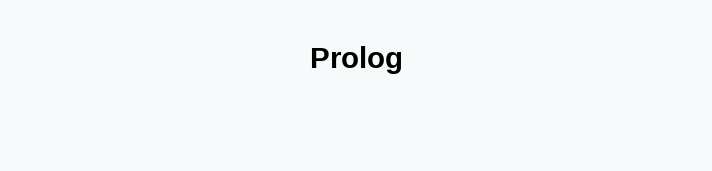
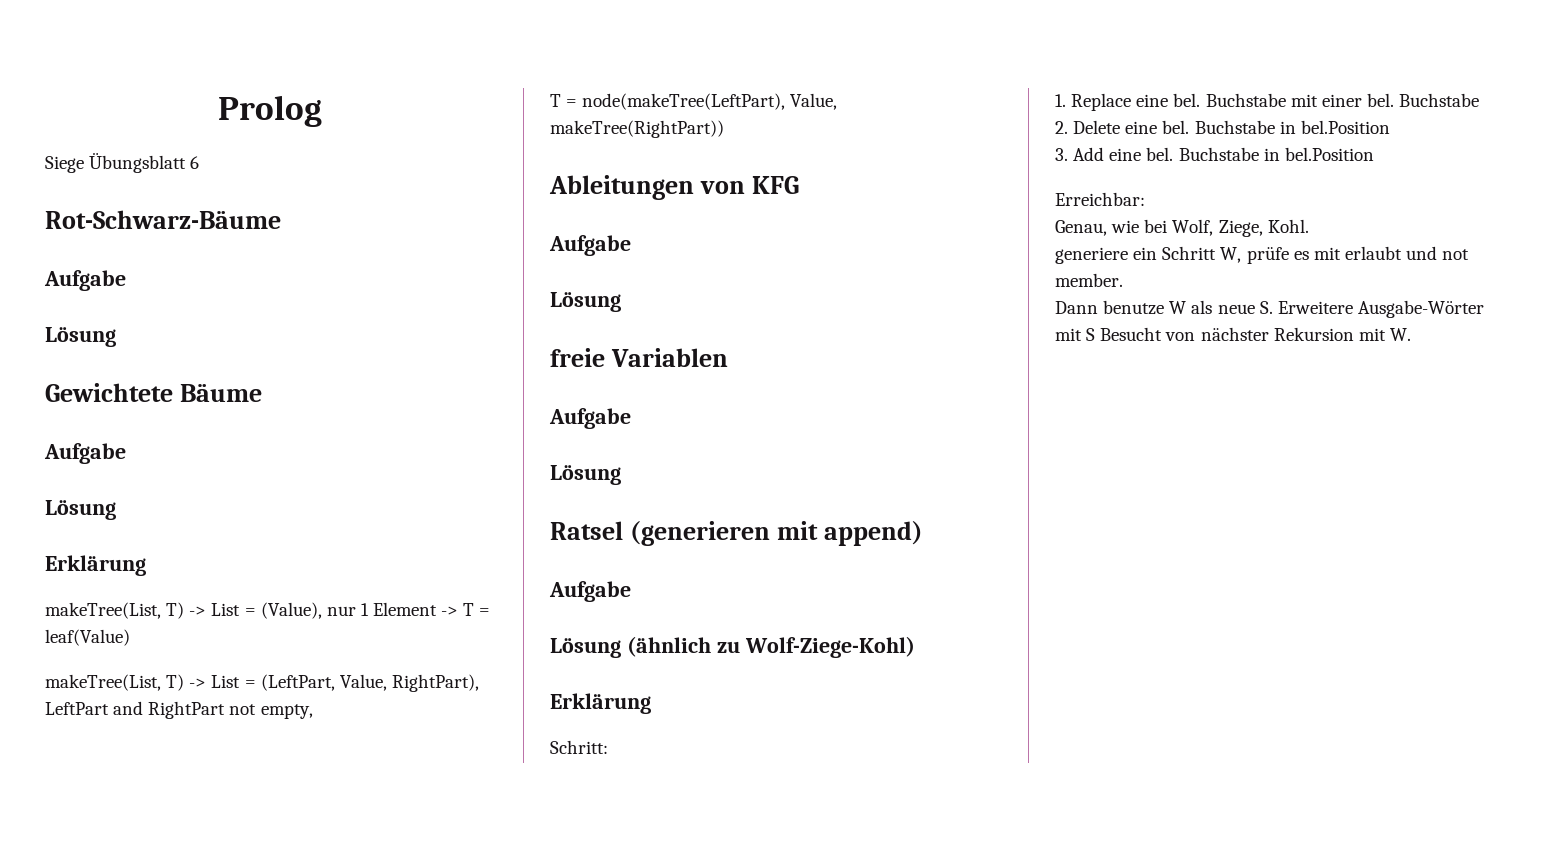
+ Siege Übungsblatt 6
+ Rot-Schwarz-Bäume
+ Aufgabe
+ Lösung
+ Gewichtete Bäume
+ Aufgabe
+ Lösung
+ Erklärung
+ makeTree(List, T) -> List = (Value), nur 1 Element -> T = leaf(Value)
+ makeTree(List, T) -> List = (LeftPart, Value, RightPart), LeftPart and RightPart not empty,
+ T = node(makeTree(LeftPart), Value, makeTree(RightPart))
+ Ableitungen von KFG
+ Aufgabe
+ Lösung
+ freie Variablen
+ Aufgabe
+ Lösung
+ Ratsel (generieren mit append)
+ Aufgabe
+ Lösung (ähnlich zu Wolf-Ziege-Kohl)
+ Erklärung
+ Schritt:
+ 1. Replace eine bel. Buchstabe mit einer bel. Buchstabe
+ 2. Delete eine bel. Buchstabe in bel.Position
+ 3. Add eine bel. Buchstabe in bel.Position
+ Erreichbar:
+ Genau, wie bei Wolf, Ziege, Kohl.
+ generiere ein Schritt W, prüfe es mit erlaubt und not member.
+ Dann benutze W als neue S. Erweitere Ausgabe-Wörter mit S Besucht von nächster Rekursion mit W.

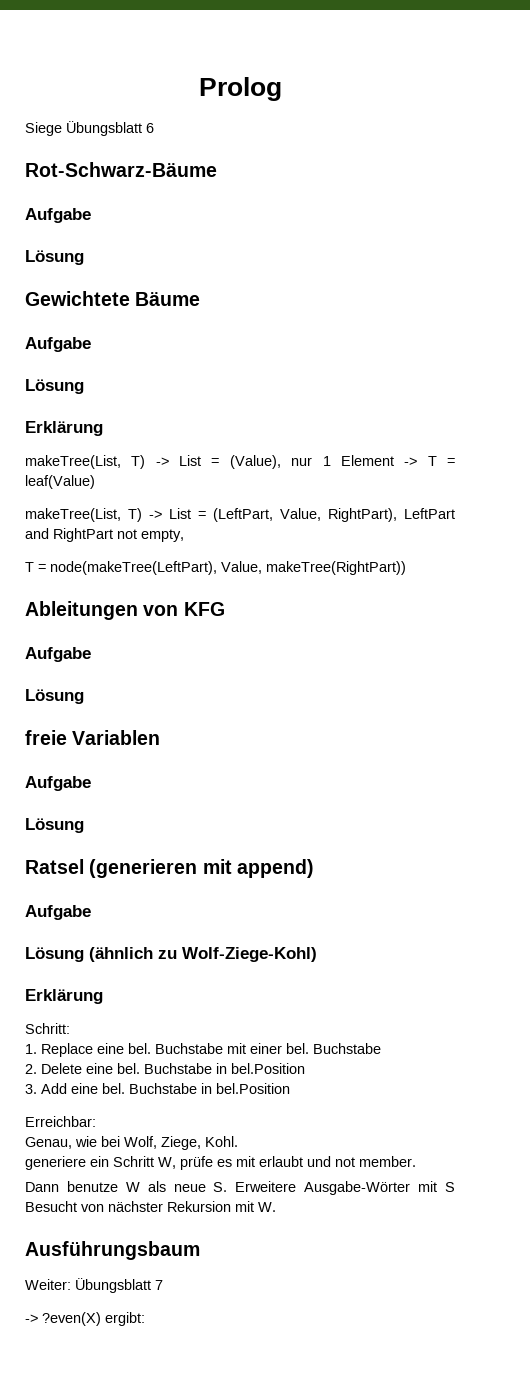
+ Ausführungsbaum
+ Weiter: Übungsblatt 7
+ -> ?even(X) ergibt:

